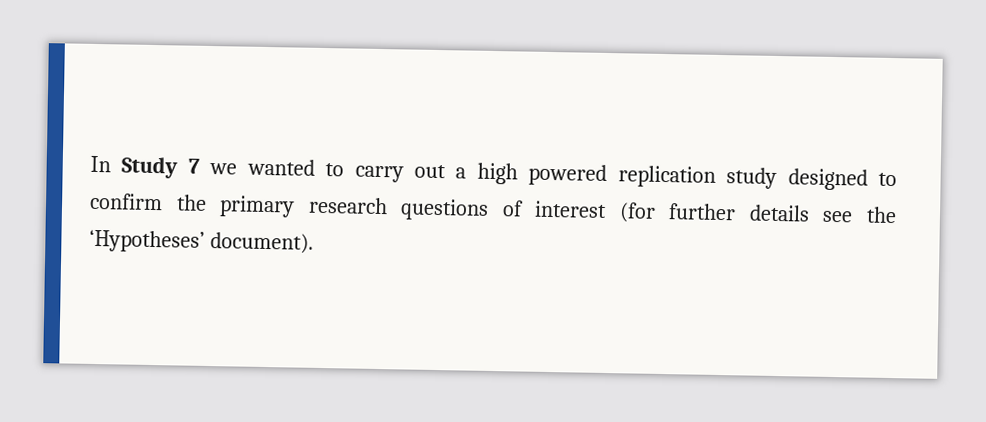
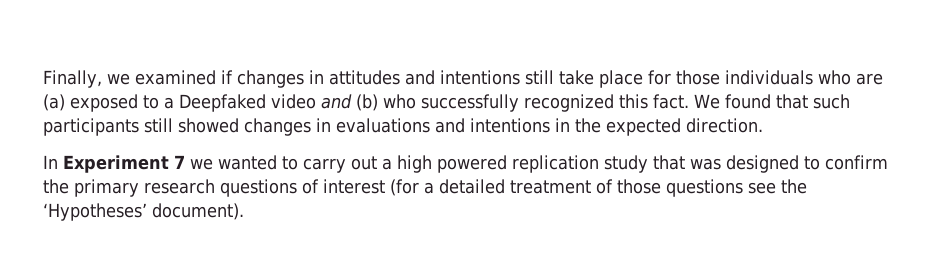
- In Study 7 we wanted to carry out a high powered replication study designed to confirm the primary research questions of interest (for further details see the ‘Hypotheses’ document).
+ Finally, we examined if changes in attitudes and intentions still take place for those individuals who are (a) exposed to a Deepfaked video and (b) who successfully recognized this fact. We found that such participants still showed changes in evaluations and intentions in the expected direction.
+ In Experiment 7 we wanted to carry out a high powered replication study that was designed to confirm the primary research questions of interest (for a detailed treatment of those questions see the ‘Hypotheses’ document).

